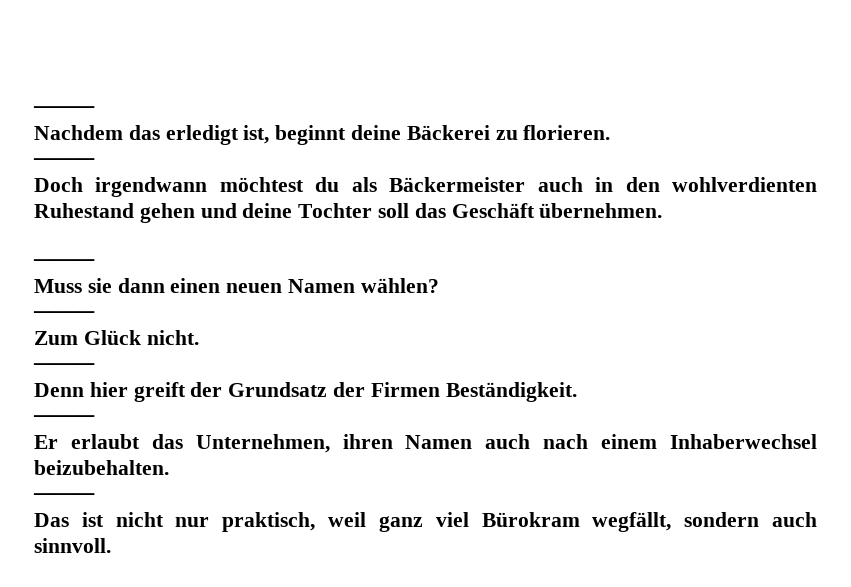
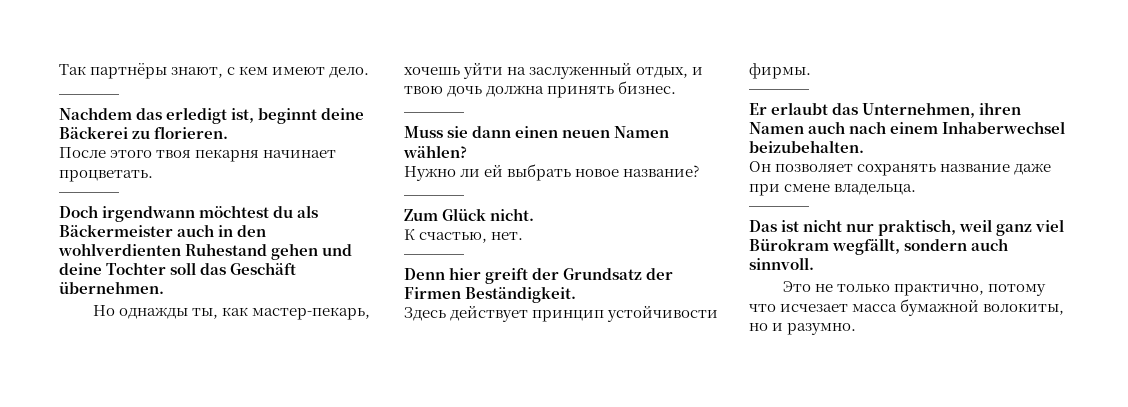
+ Так партнёры знают, с кем имеют дело.
+ После этого твоя пекарня начинает процветать.
+ Но однажды ты, как мастер‑пекарь, хочешь уйти на заслуженный отдых, и твою дочь должна принять бизнес.
+ Нужно ли ей выбрать новое название?
+ К счастью, нет.
+ Здесь действует принцип устойчивости фирмы.
+ Он позволяет сохранять название даже при смене владельца.
+ Это не только практично, потому что исчезает масса бумажной волокиты, но и разумно.

